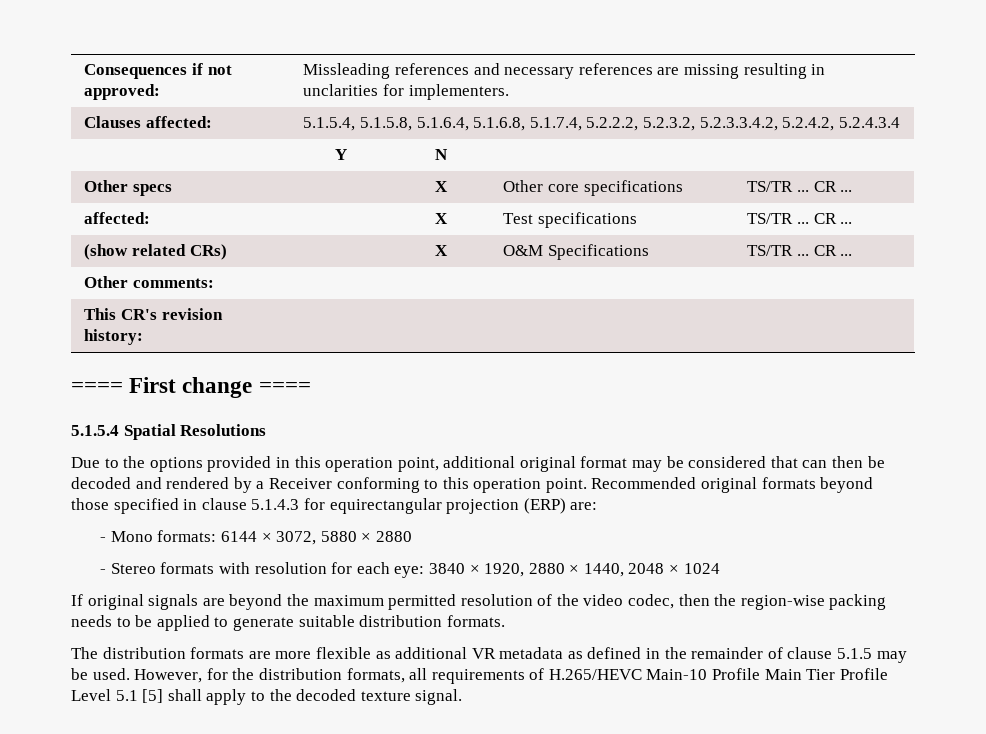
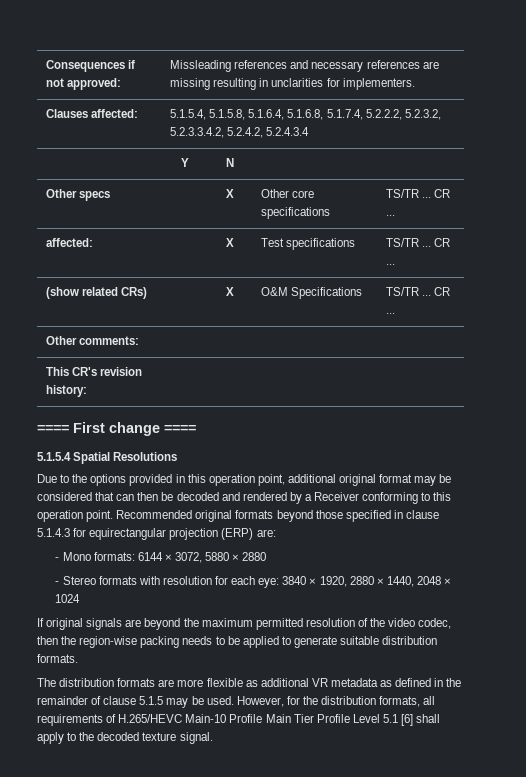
- However, for the distribution formats, all requirements of H.265/HEVC Main-10 Profile Main Tier Profile Level 5.1 [5] shall apply to the decoded texture signal.
+ However, for the distribution formats, all requirements of H.265/HEVC Main-10 Profile Main Tier Profile Level 5.1 [6] shall apply to the decoded texture signal.

